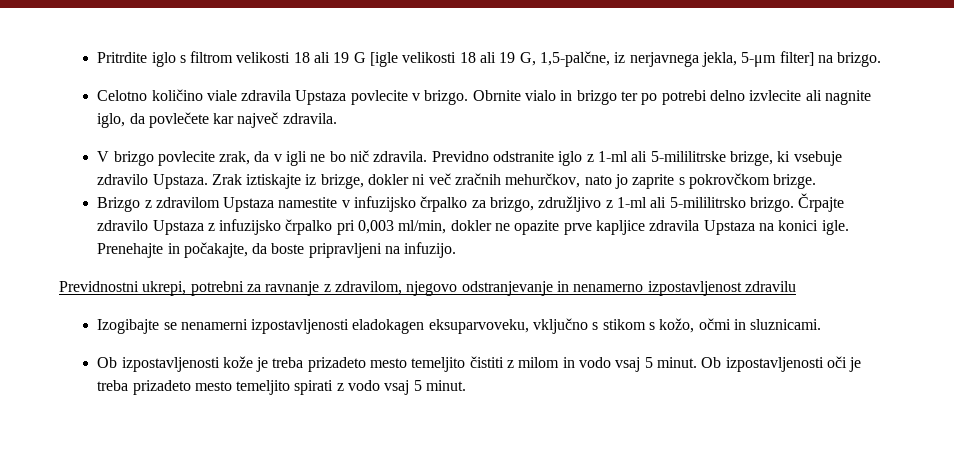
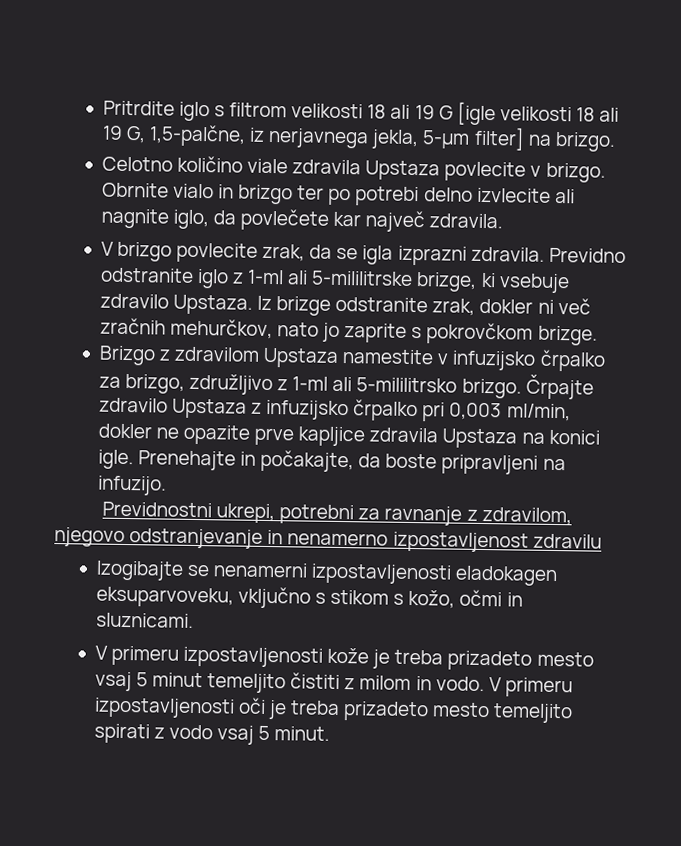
- V brizgo povlecite zrak, da v igli ne bo nič zdravila.
+ V brizgo povlecite zrak, da se igla izprazni zdravila.
- Zrak iztiskajte iz brizge, dokler ni več zračnih mehurčkov, nato jo zaprite s pokrovčkom brizge.
+ Iz brizge odstranite zrak, dokler ni več zračnih mehurčkov, nato jo zaprite s pokrovčkom brizge.
- Ob izpostavljenosti kože je treba prizadeto mesto temeljito čistiti z milom in vodo vsaj 5 minut. Ob izpostavljenosti oči je treba prizadeto mesto temeljito spirati z vodo vsaj 5 minut.
+ V primeru izpostavljenosti kože je treba prizadeto mesto vsaj 5 minut temeljito čistiti z milom in vodo. V primeru izpostavljenosti oči je treba prizadeto mesto temeljito spirati z vodo vsaj 5 minut.

